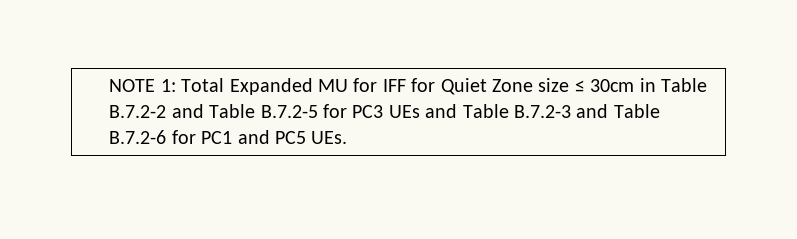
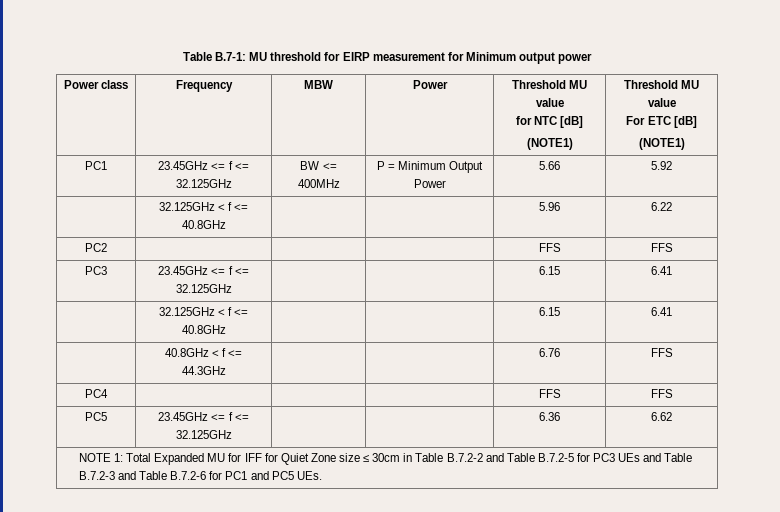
+ Table B.7-1: MU threshold for EIRP measurement for Minimum output power
+ Power class | Frequency | MBW | Power | Threshold MU value
+ for NTC [dB]
+ (NOTE1) | Threshold MU value
+ For ETC [dB]
+ (NOTE1)
+ PC1 | 23.45GHz <= f <= 32.125GHz | BW <= 400MHz | P = Minimum Output Power | 5.66 | 5.92
+ | 32.125GHz < f <= 40.8GHz | | | 5.96 | 6.22
+ PC2 | | | | FFS | FFS
+ PC3 | 23.45GHz <= f <= 32.125GHz | | | 6.15 | 6.41
+ | 32.125GHz < f <= 40.8GHz | | | 6.15 | 6.41
+ | 40.8GHz < f <= 44.3GHz | | | 6.76 | FFS
+ PC4 | | | | FFS | FFS
+ PC5 | 23.45GHz <= f <= 32.125GHz | | | 6.36 | 6.62

